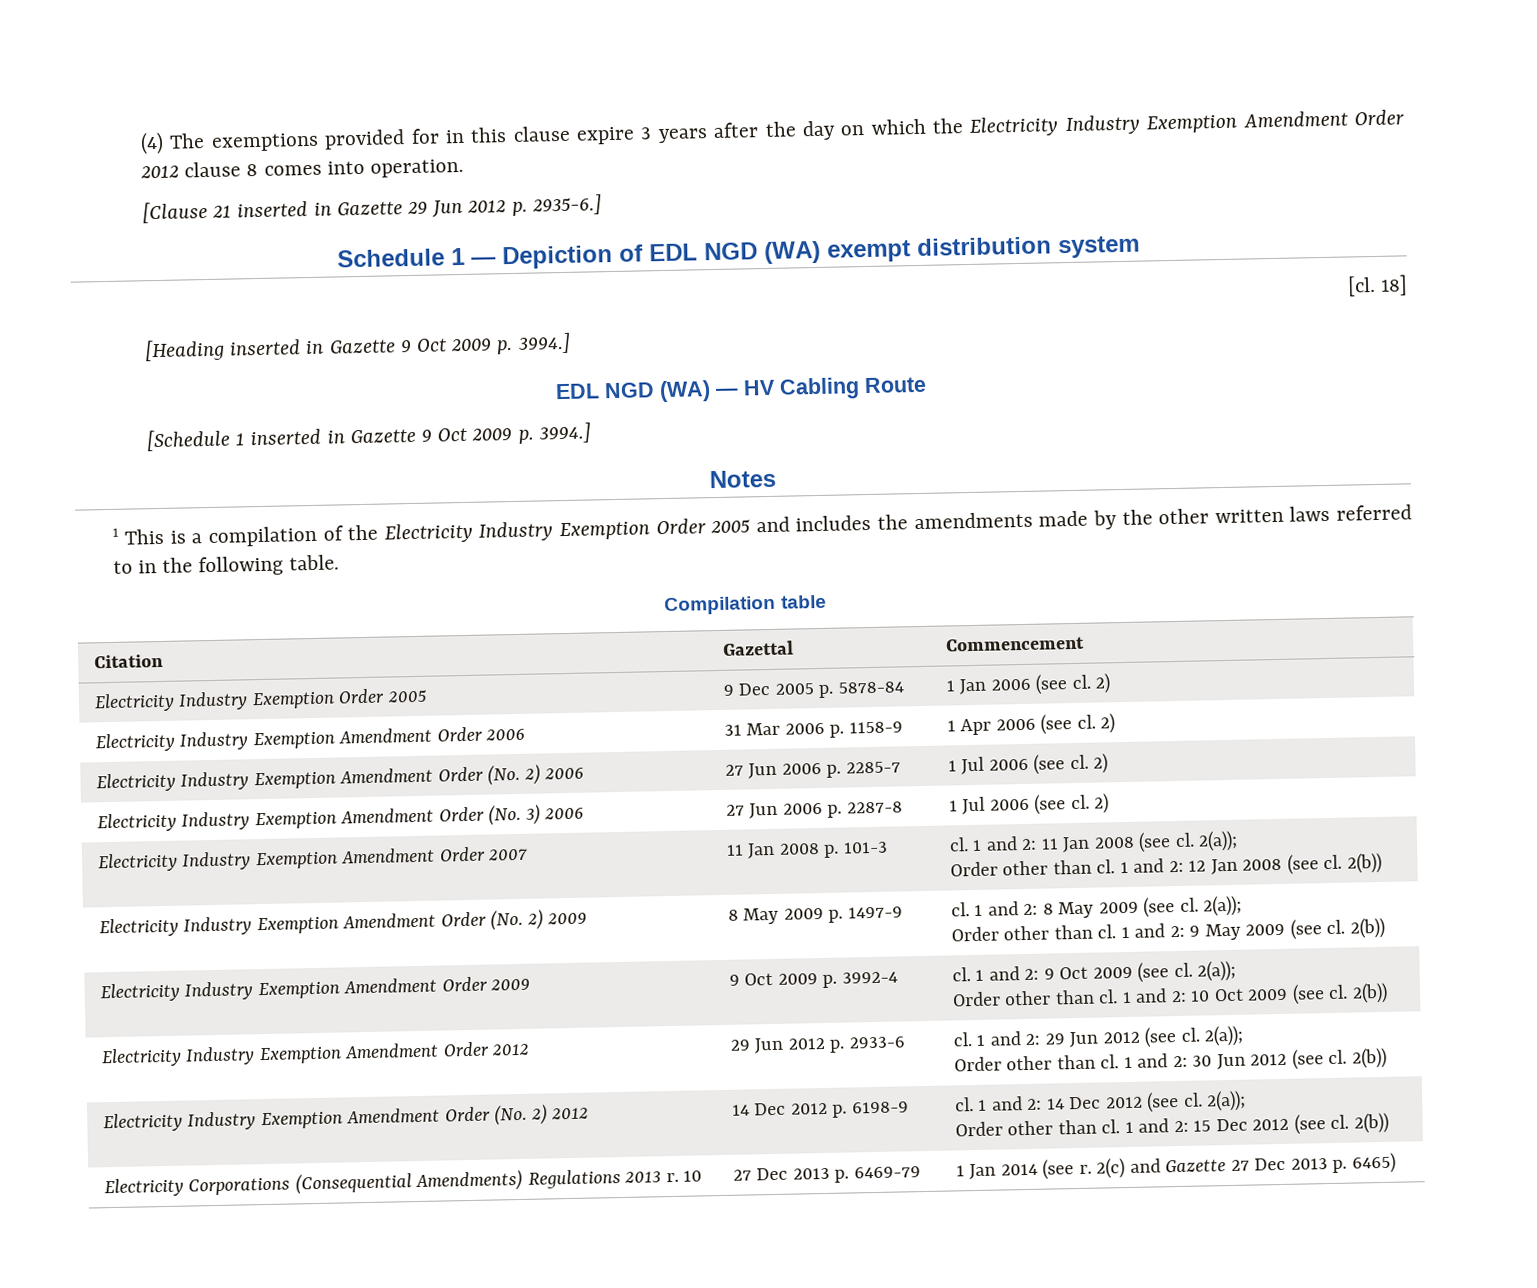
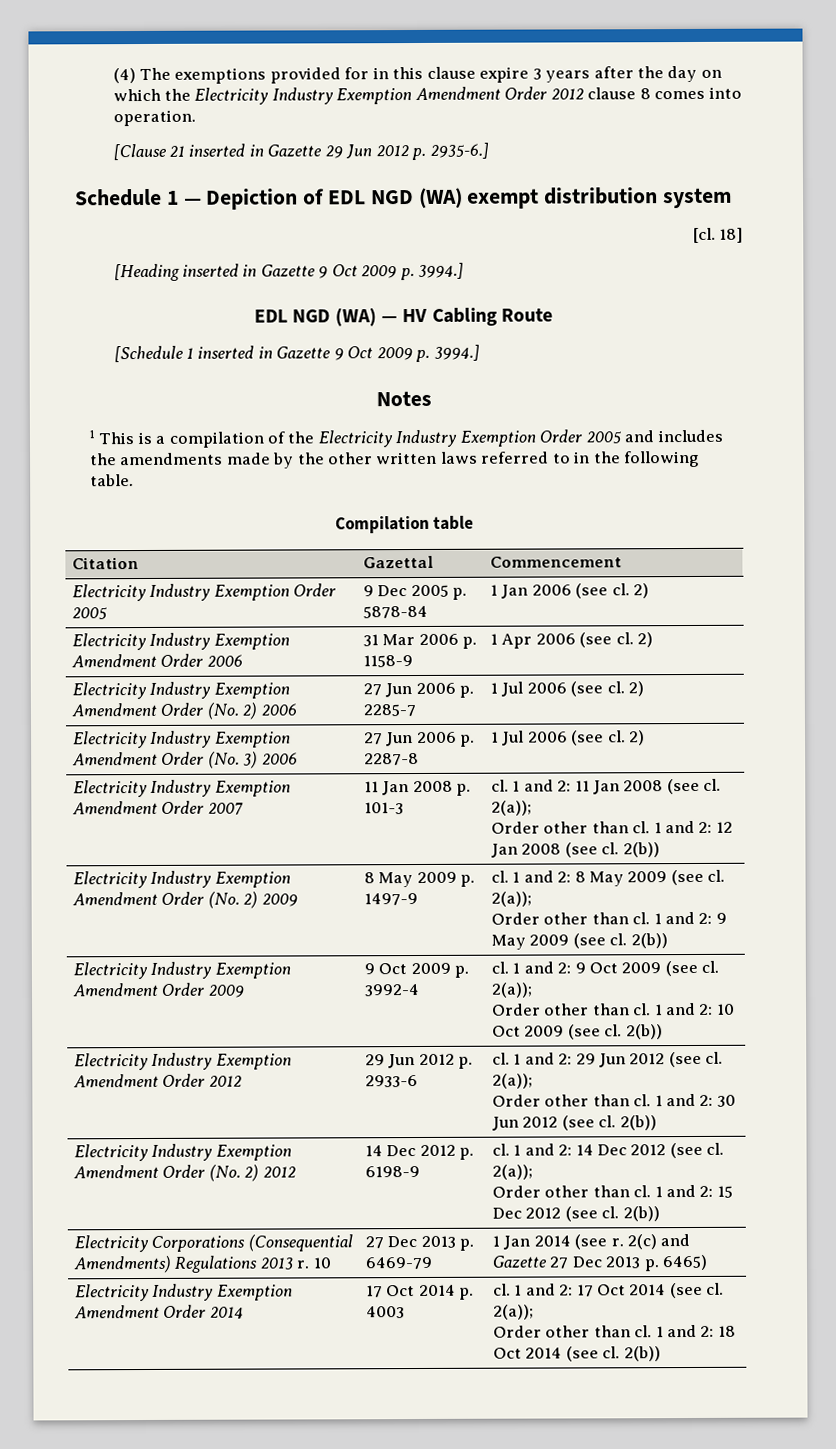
+ Electricity Industry Exemption Amendment Order 2014 | 17 Oct 2014 p. 4003 | cl. 1 and 2: 17 Oct 2014 (see cl. 2(a));
+ Order other than cl. 1 and 2: 18 Oct 2014 (see cl. 2(b))

